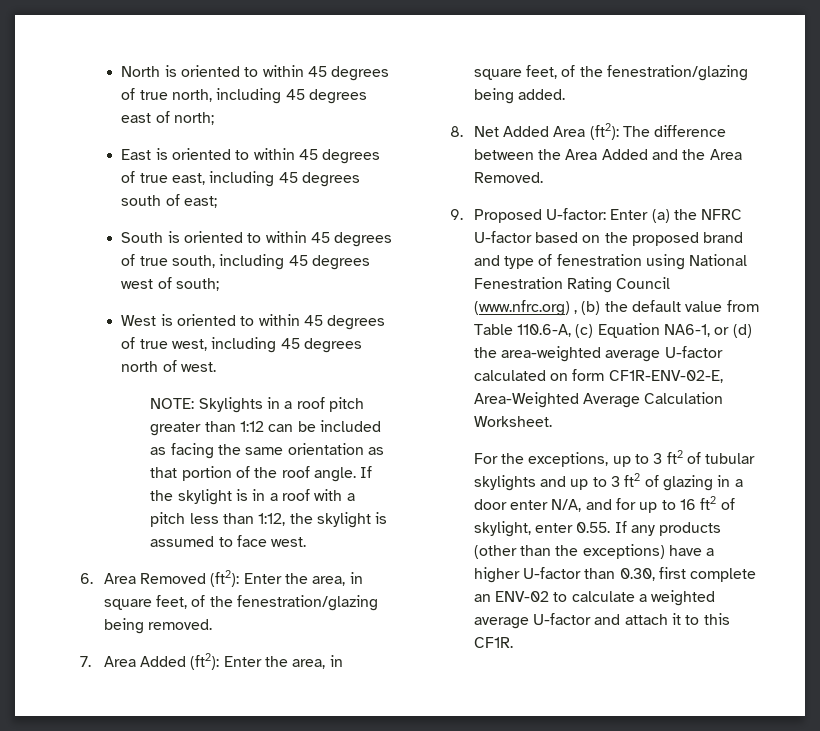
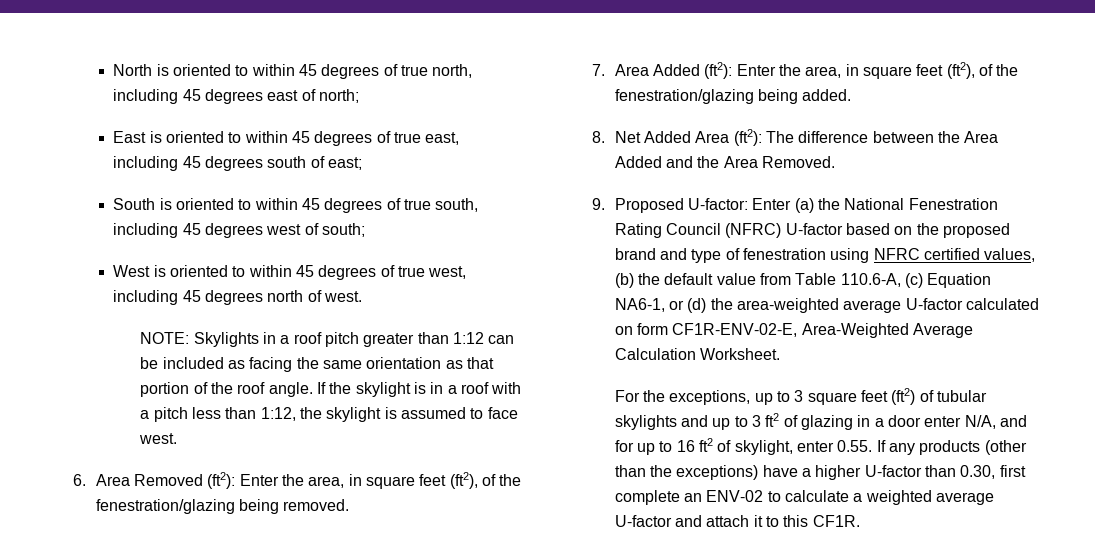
- 6. Area Removed (ft2): Enter the area, in square feet, of the fenestration/glazing being removed.
+ 6. Area Removed (ft2): Enter the area, in square feet (ft2), of the fenestration/glazing being removed.
- 7. Area Added (ft2): Enter the area, in square feet, of the fenestration/glazing being added.
+ 7. Area Added (ft2): Enter the area, in square feet (ft2), of the fenestration/glazing being added.
- 9. Proposed U-factor: Enter (a) the NFRC U-factor based on the proposed brand and type of fenestration using National Fenestration Rating Council (www.nfrc.org) , (b) the default value from Table 110.6-A, (c) Equation NA6-1, or (d) the area-weighted average U-factor calculated on form CF1R-ENV-02-E, Area-Weighted Average Calculation Worksheet.
+ 9. Proposed U-factor: Enter (a) the National Fenestration Rating Council (NFRC) U-factor based on the proposed brand and type of fenestration using NFRC certified values, (b) the default value from Table 110.6-A, (c) Equation NA6-1, or (d) the area-weighted average U-factor calculated on form CF1R-ENV-02-E, Area-Weighted Average Calculation Worksheet.
- For the exceptions, up to 3 ft2 of tubular skylights and up to 3 ft2 of glazing in a door enter N/A, and for up to 16 ft2 of skylight, enter 0.55. If any products (other than the exceptions) have a higher U-factor than 0.30, first complete an ENV-02 to calculate a weighted average U-factor and attach it to this CF1R.
+ For the exceptions, up to 3 square feet (ft2) of tubular skylights and up to 3 ft2 of glazing in a door enter N/A, and for up to 16 ft2 of skylight, enter 0.55. If any products (other than the exceptions) have a higher U-factor than 0.30, first complete an ENV-02 to calculate a weighted average U-factor and attach it to this CF1R.

